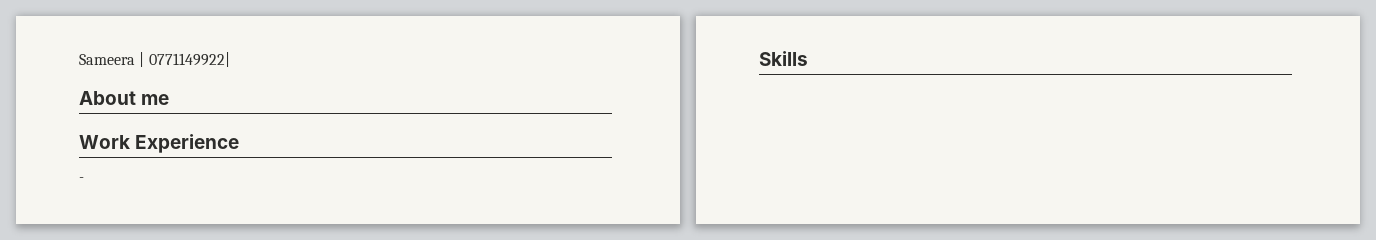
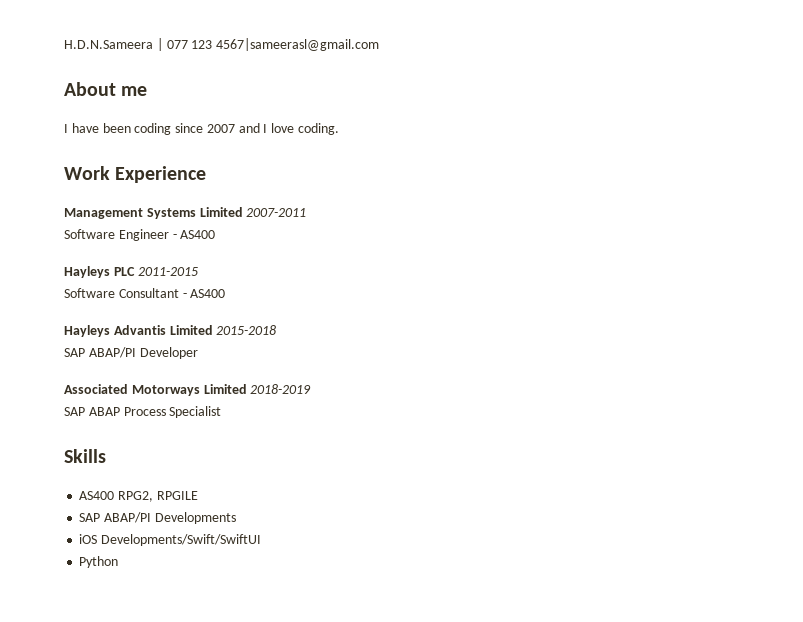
- Sameera | 0771149922|
+ H.D.N.Sameera | 077 123 4567|sameerasl@gmail.com
  About me
+ I have been coding since 2007 and I love coding.
  Work Experience
- -
+ Management Systems Limited 2007-2011
+ Software Engineer - AS400
+ Hayleys PLC 2011-2015
+ Software Consultant - AS400
+ Hayleys Advantis Limited 2015-2018
+ SAP ABAP/PI Developer
+ Associated Motorways Limited 2018-2019
+ SAP ABAP Process Specialist
  Skills
+ AS400 RPG2, RPGILE
+ SAP ABAP/PI Developments
+ iOS Developments/Swift/SwiftUI
+ Python

